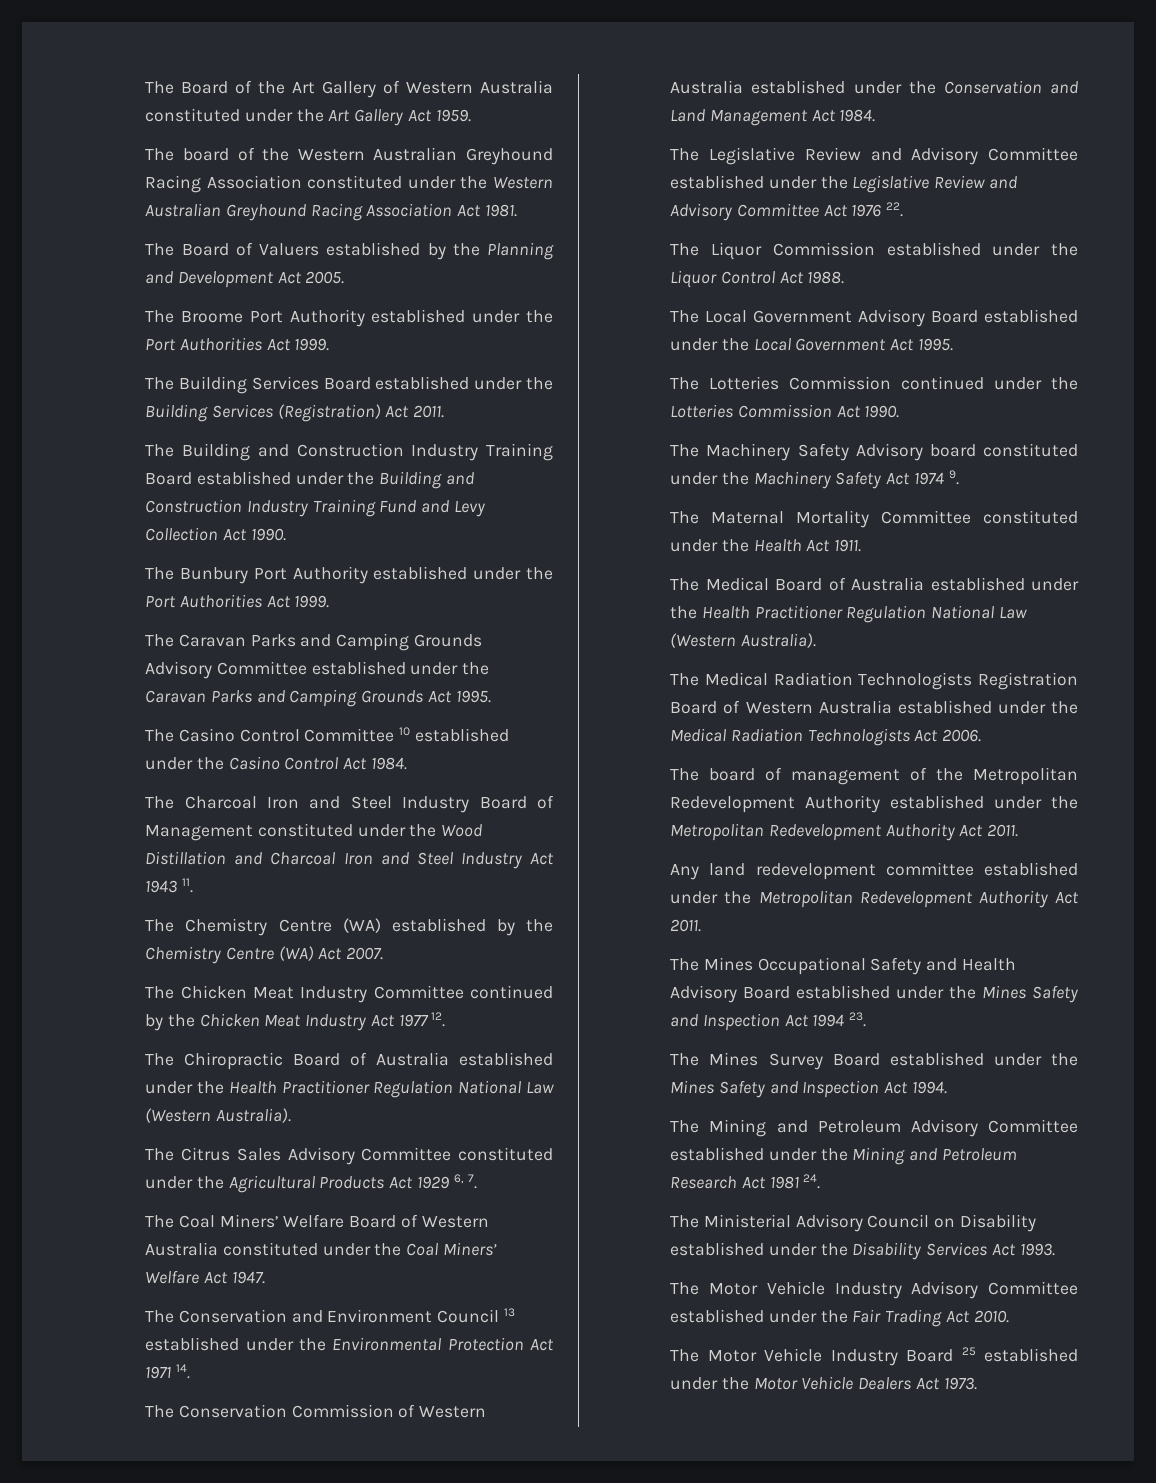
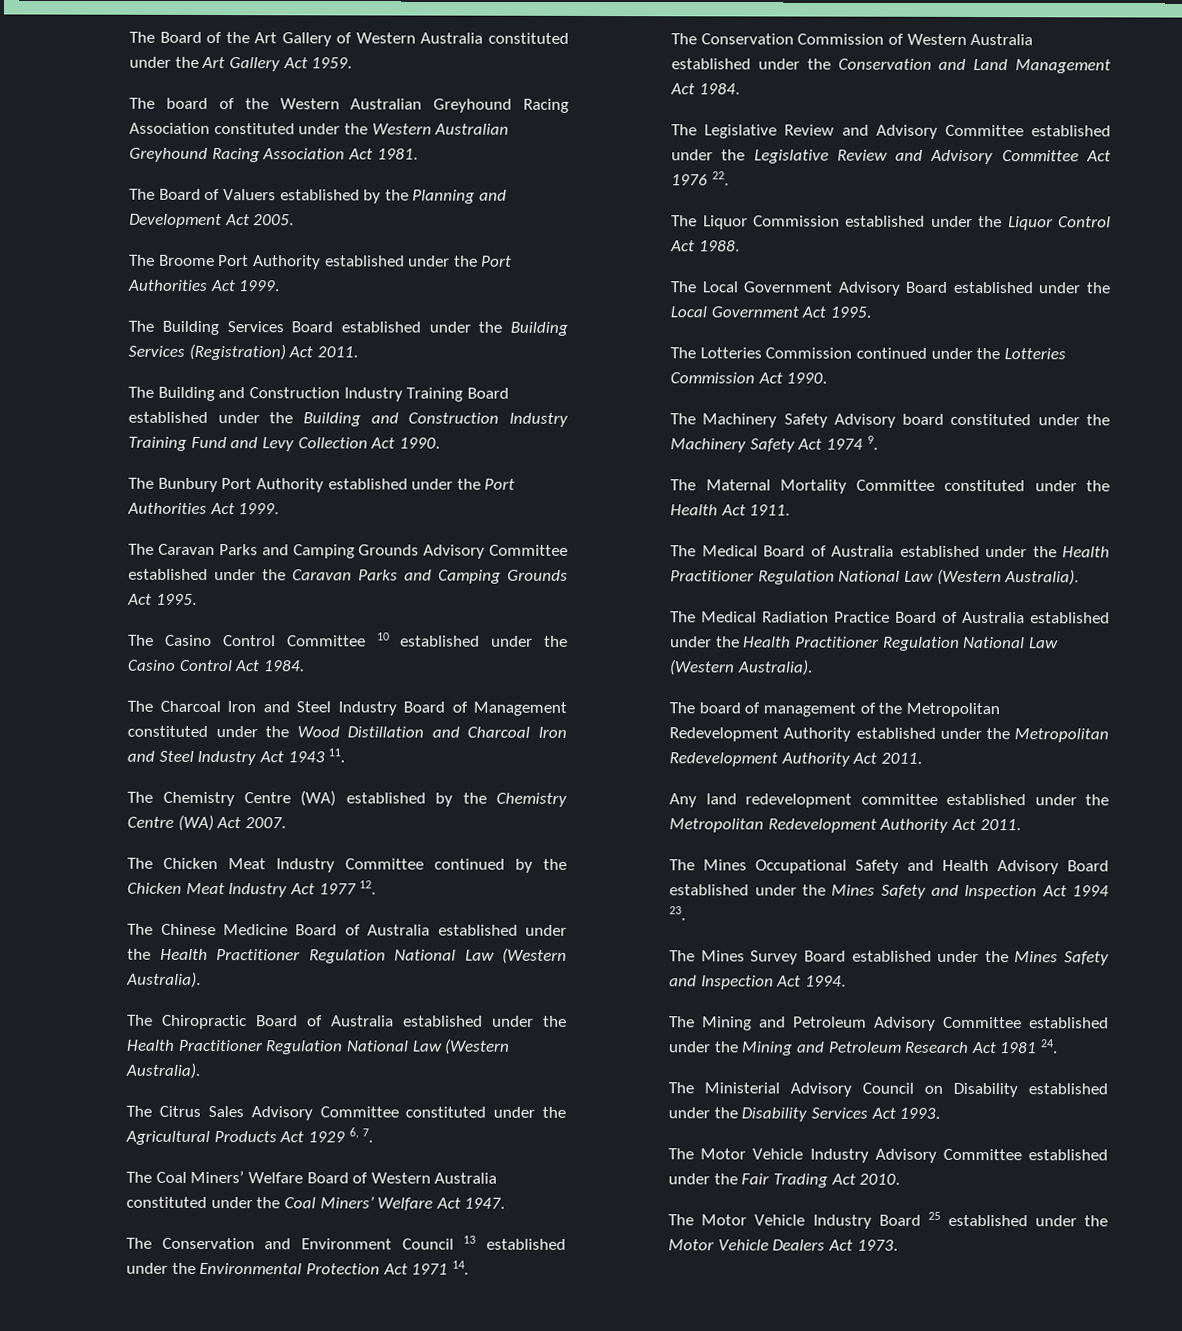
+ The Chinese Medicine Board of Australia established under the Health Practitioner Regulation National Law (Western Australia).
- The Medical Radiation Technologists Registration Board of Western Australia established under the Medical Radiation Technologists Act 2006.
+ The Medical Radiation Practice Board of Australia established under the Health Practitioner Regulation National Law (Western Australia).

